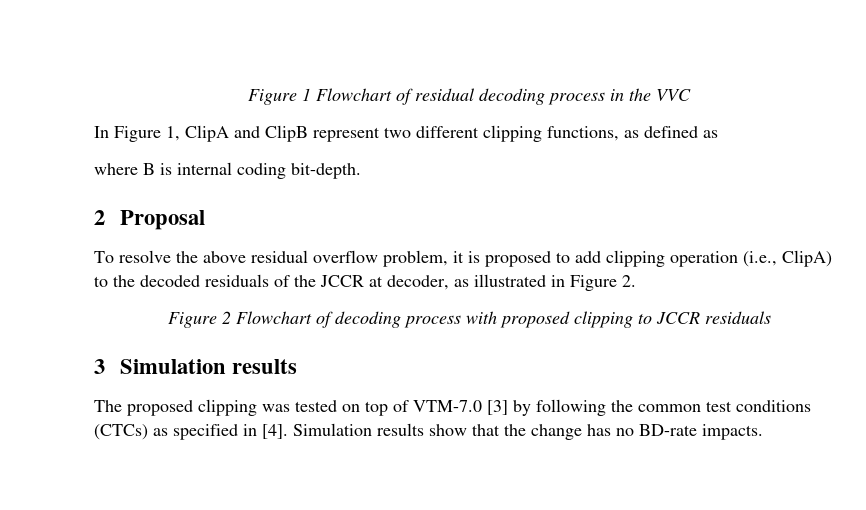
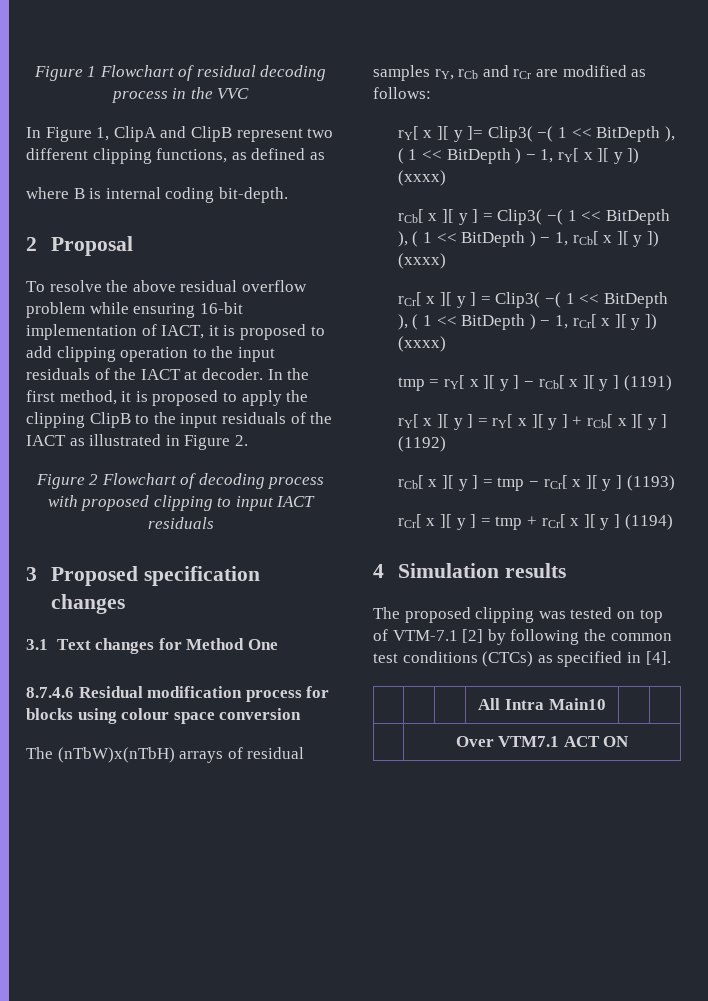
- To resolve the above residual overflow problem, it is proposed to add clipping operation (i.e., ClipA) to the decoded residuals of the JCCR at decoder, as illustrated in Figure 2.
+ To resolve the above residual overflow problem while ensuring 16-bit implementation of IACT, it is proposed to add clipping operation to the input residuals of the IACT at decoder. In the first method, it is proposed to apply the clipping ClipB to the input residuals of the IACT as illustrated in Figure 2.
- Figure 2 Flowchart of decoding process with proposed clipping to JCCR residuals
+ Figure 2 Flowchart of decoding process with proposed clipping to input IACT residuals
- 3 Simulation results
+ 3 Proposed specification changes
+ 3.1 Text changes for Method One
+ 8.7.4.6 Residual modification process for blocks using colour space conversion
+ The (nTbW)x(nTbH) arrays of residual samples rY, rCb and rCr are modified as follows:
+ rY[ x ][ y ]= Clip3( −( 1 << BitDepth ), ( 1 << BitDepth ) − 1, rY[ x ][ y ]) (xxxx)
+ rCb[ x ][ y ] = Clip3( −( 1 << BitDepth ), ( 1 << BitDepth ) − 1, rCb[ x ][ y ]) (xxxx)
+ rCr[ x ][ y ] = Clip3( −( 1 << BitDepth ), ( 1 << BitDepth ) − 1, rCr[ x ][ y ]) (xxxx)
+ tmp = rY[ x ][ y ] − rCb[ x ][ y ] (1191)
+ rY[ x ][ y ] = rY[ x ][ y ] + rCb[ x ][ y ] (1192)
+ rCb[ x ][ y ] = tmp − rCr[ x ][ y ] (1193)
+ rCr[ x ][ y ] = tmp + rCr[ x ][ y ] (1194)
+ 4 Simulation results
- The proposed clipping was tested on top of VTM-7.0 [3] by following the common test conditions (CTCs) as specified in [4]. Simulation results show that the change has no BD-rate impacts.
+ The proposed clipping was tested on top of VTM-7.1 [2] by following the common test conditions (CTCs) as specified in [4].
+ | | | All Intra Main10 | |
+ | Over VTM7.1 ACT ON

